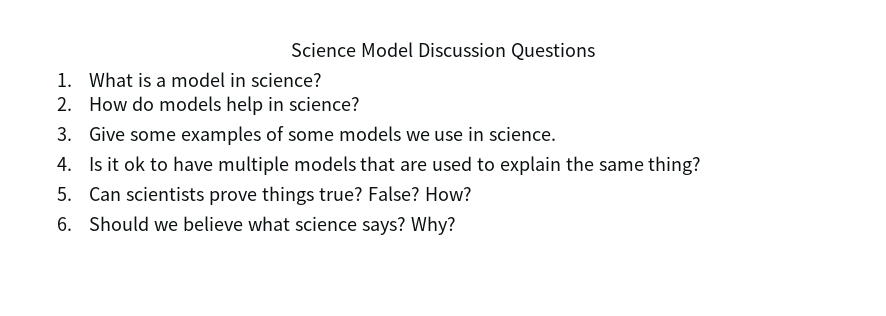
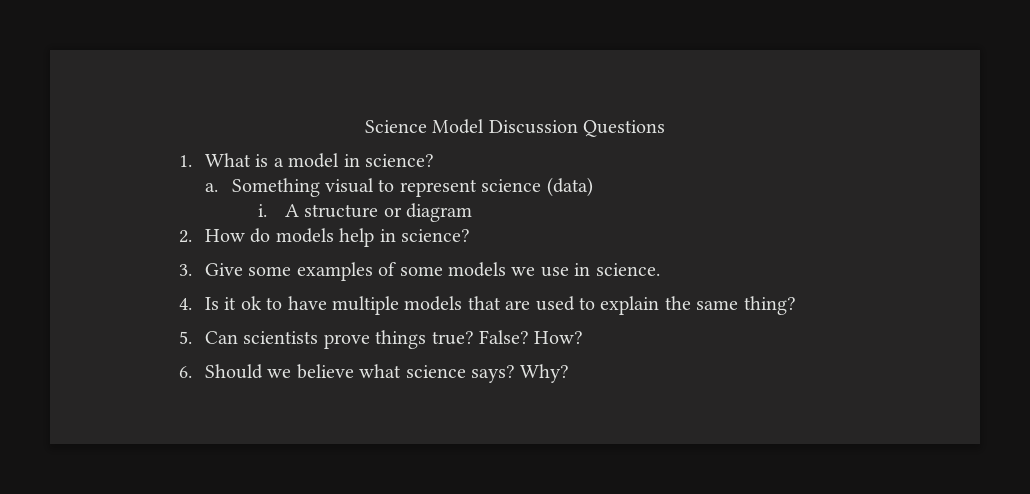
+ a. Something visual to represent science (data)
+ i. A structure or diagram

